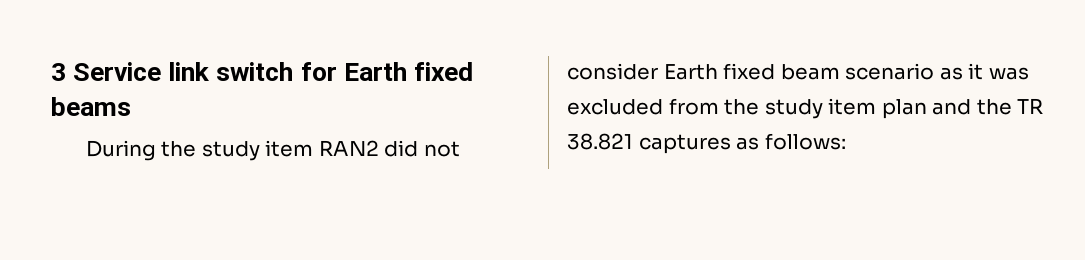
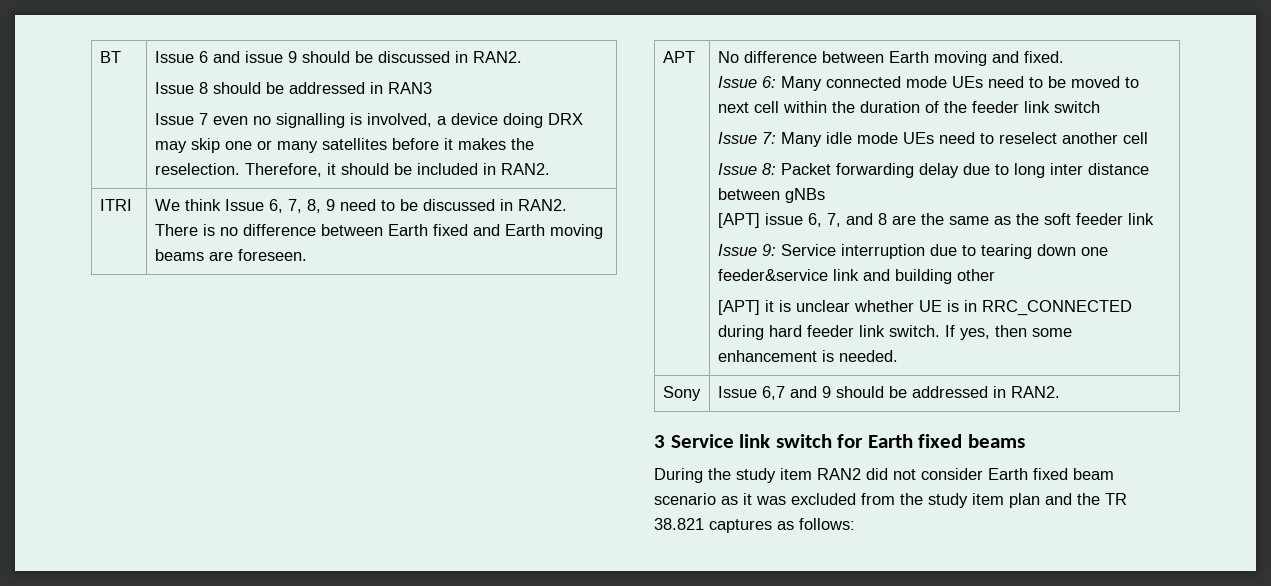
+ BT | Issue 6 and issue 9 should be discussed in RAN2.
+ Issue 8 should be addressed in RAN3
+ Issue 7 even no signalling is involved, a device doing DRX may skip one or many satellites before it makes the reselection. Therefore, it should be included in RAN2.
+ ITRI | We think Issue 6, 7, 8, 9 need to be discussed in RAN2. There is no difference between Earth fixed and Earth moving beams are foreseen.
+ APT | No difference between Earth moving and fixed.
+ Issue 6: Many connected mode UEs need to be moved to next cell within the duration of the feeder link switch
+ Issue 7: Many idle mode UEs need to reselect another cell
+ Issue 8: Packet forwarding delay due to long inter distance between gNBs
+ [APT] issue 6, 7, and 8 are the same as the soft feeder link
+ Issue 9: Service interruption due to tearing down one feeder&service link and building other
+ [APT] it is unclear whether UE is in RRC_CONNECTED during hard feeder link switch. If yes, then some enhancement is needed.
+ Sony | Issue 6,7 and 9 should be addressed in RAN2.

